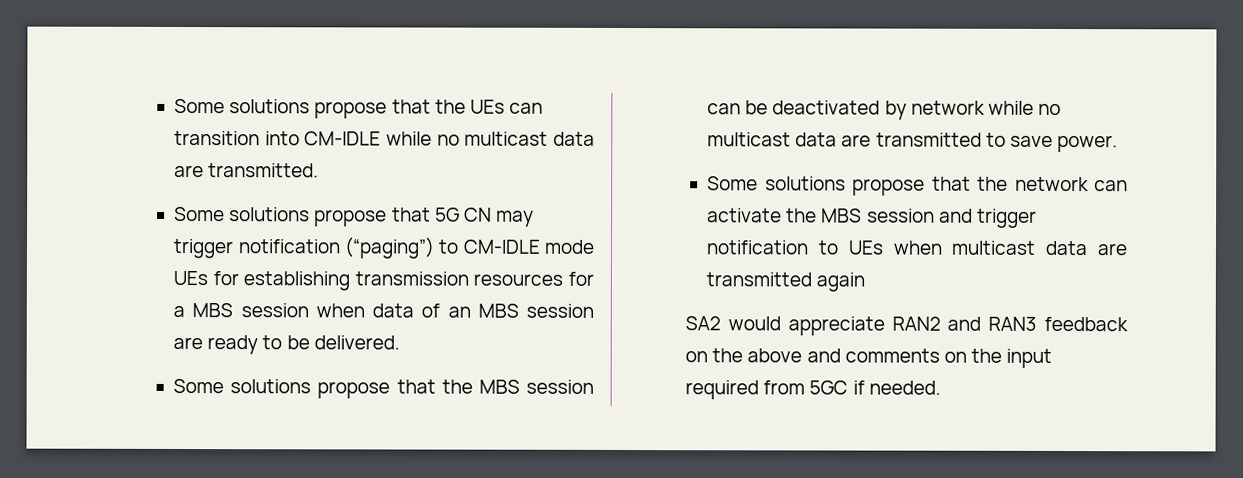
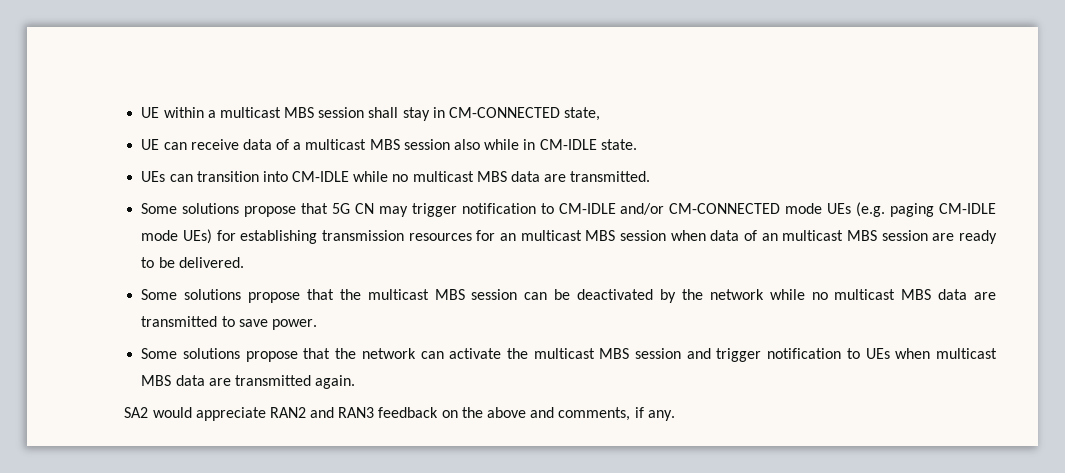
- Some solutions propose that the UEs can transition into CM-IDLE while no multicast data are transmitted.
+ UE within a multicast MBS session shall stay in CM-CONNECTED state,
+ UE can receive data of a multicast MBS session also while in CM-IDLE state.
+ UEs can transition into CM-IDLE while no multicast MBS data are transmitted.
- Some solutions propose that 5G CN may trigger notification (“paging”) to CM-IDLE mode UEs for establishing transmission resources for a MBS session when data of an MBS session are ready to be delivered.
+ Some solutions propose that 5G CN may trigger notification to CM-IDLE and/or CM-CONNECTED mode UEs (e.g. paging CM-IDLE mode UEs) for establishing transmission resources for an multicast MBS session when data of an multicast MBS session are ready to be delivered.
- Some solutions propose that the MBS session can be deactivated by network while no multicast data are transmitted to save power.
+ Some solutions propose that the multicast MBS session can be deactivated by the network while no multicast MBS data are transmitted to save power.
- Some solutions propose that the network can activate the MBS session and trigger notification to UEs when multicast data are transmitted again
+ Some solutions propose that the network can activate the multicast MBS session and trigger notification to UEs when multicast MBS data are transmitted again.
- SA2 would appreciate RAN2 and RAN3 feedback on the above and comments on the input required from 5GC if needed.
+ SA2 would appreciate RAN2 and RAN3 feedback on the above and comments, if any.

